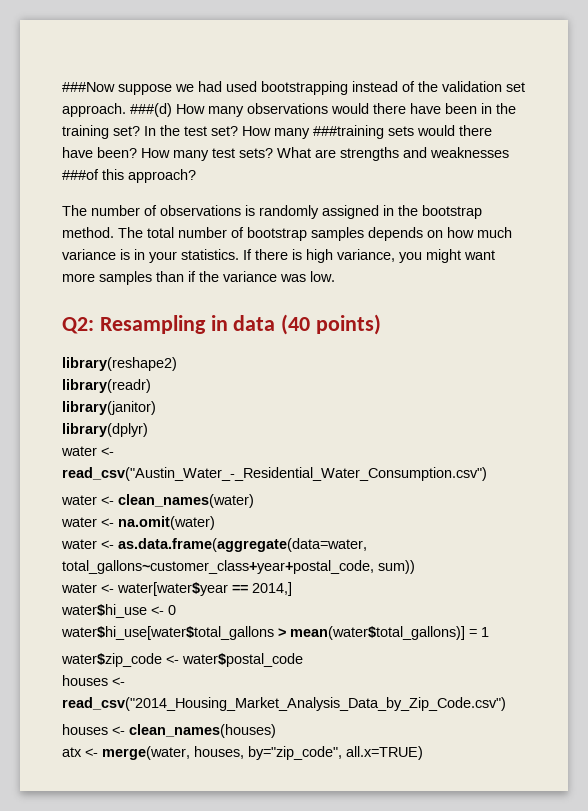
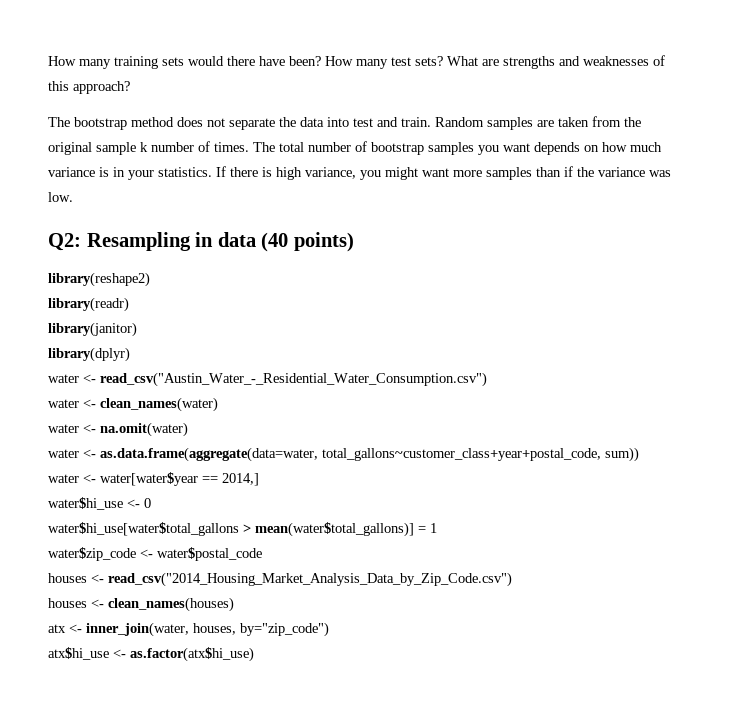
- ###Now suppose we had used bootstrapping instead of the validation set approach. ###(d) How many observations would there have been in the training set? In the test set? How many ###training sets would there have been?
+ How many training sets would there have been?
- What are strengths and weaknesses ###of this approach?
+ What are strengths and weaknesses of this approach?
- The number of observations is randomly assigned in the bootstrap method.
+ The bootstrap method does not separate the data into test and train. Random samples are taken from the original sample k number of times.
- The total number of bootstrap samples depends on how much variance is in your statistics.
+ The total number of bootstrap samples you want depends on how much variance is in your statistics.
- atx <- merge(water, houses, by="zip_code", all.x=TRUE)
+ atx <- inner_join(water, houses, by="zip_code")
+ atx$hi_use <- as.factor(atx$hi_use)

